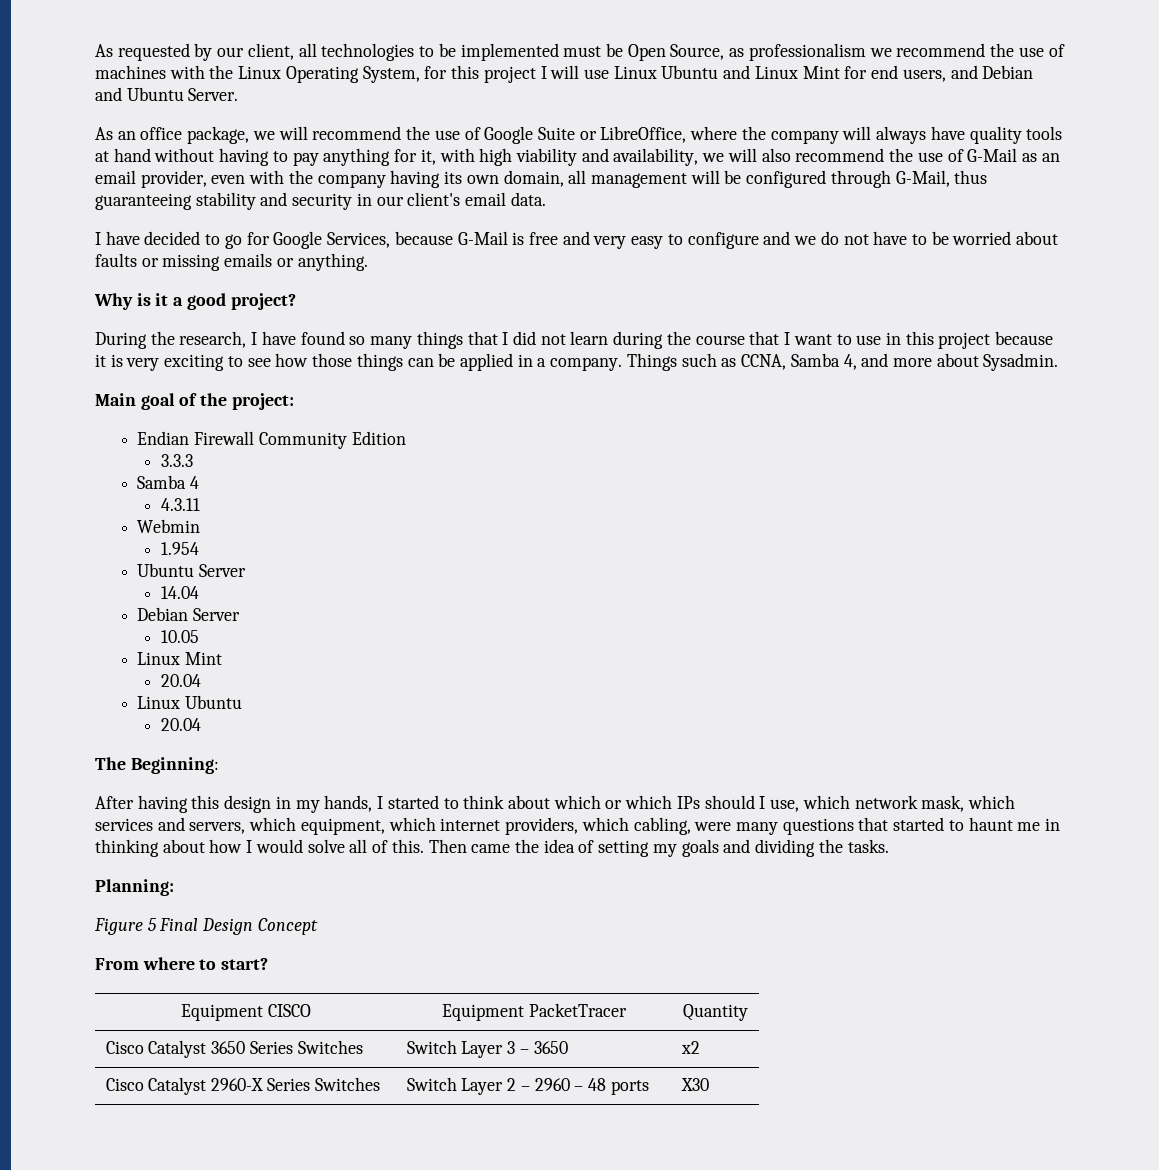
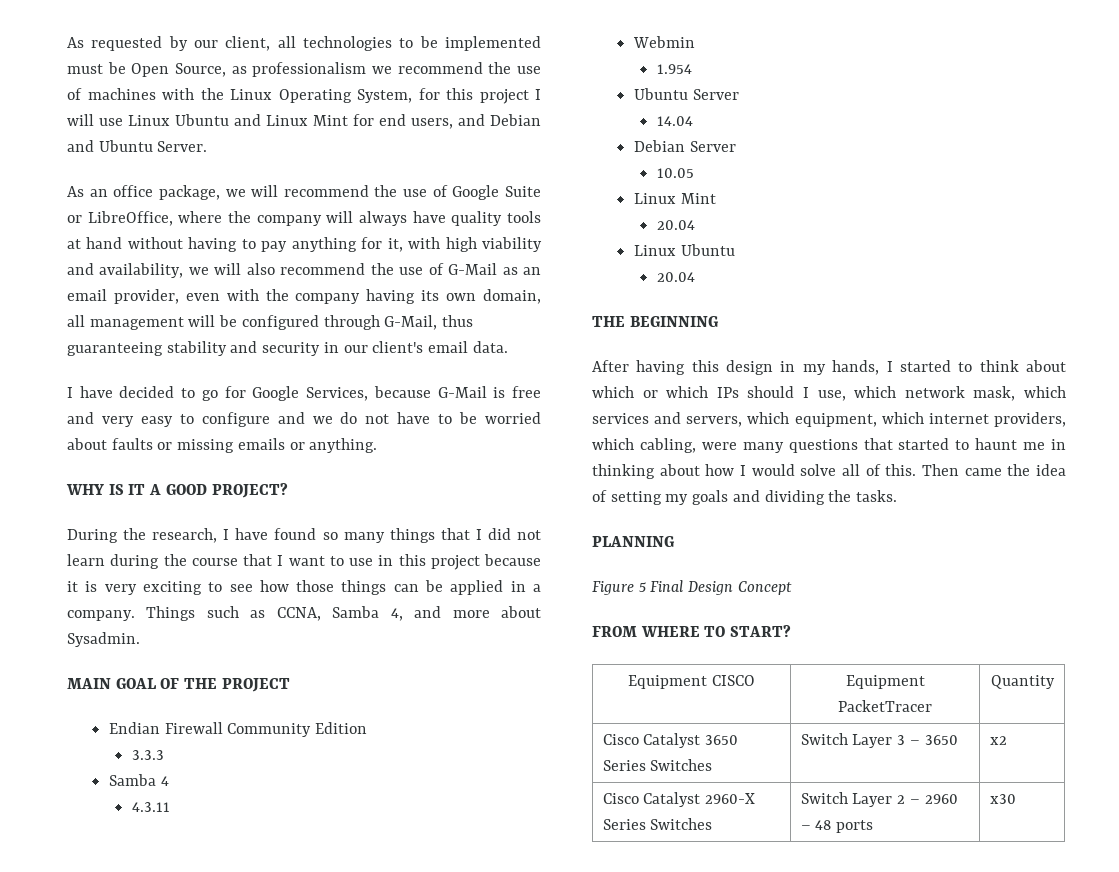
- Why is it a good project?
+ WHY IS IT A GOOD PROJECT?
- Main goal of the project:
+ MAIN GOAL OF THE PROJECT
- The Beginning:
+ THE BEGINNING
- Planning:
+ PLANNING
- From where to start?
+ FROM WHERE TO START?
- Cisco Catalyst 2960-X Series Switches | Switch Layer 2 – 2960 – 48 ports | X30
+ Cisco Catalyst 2960-X Series Switches | Switch Layer 2 – 2960 – 48 ports | x30

